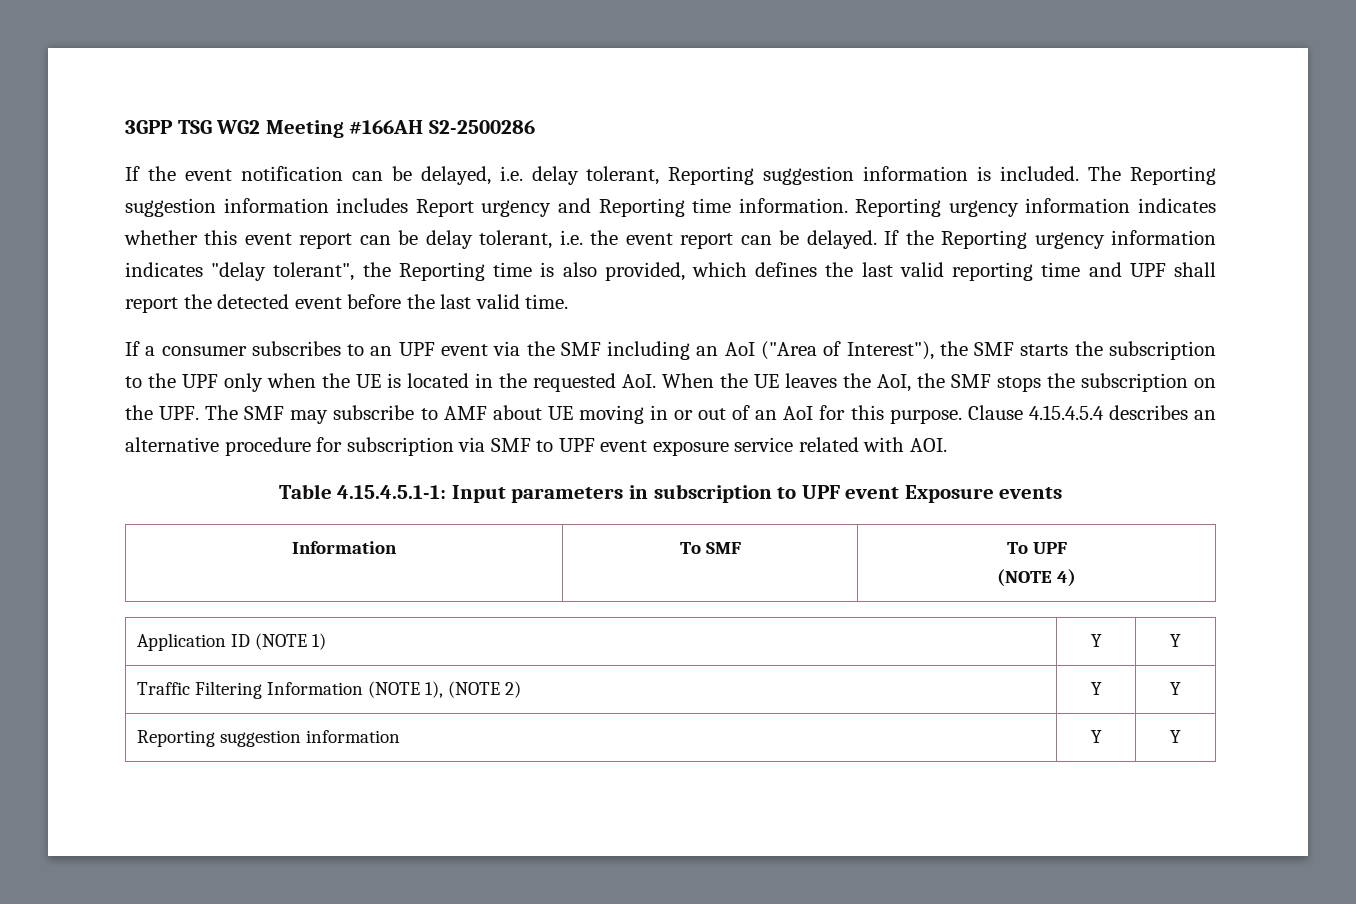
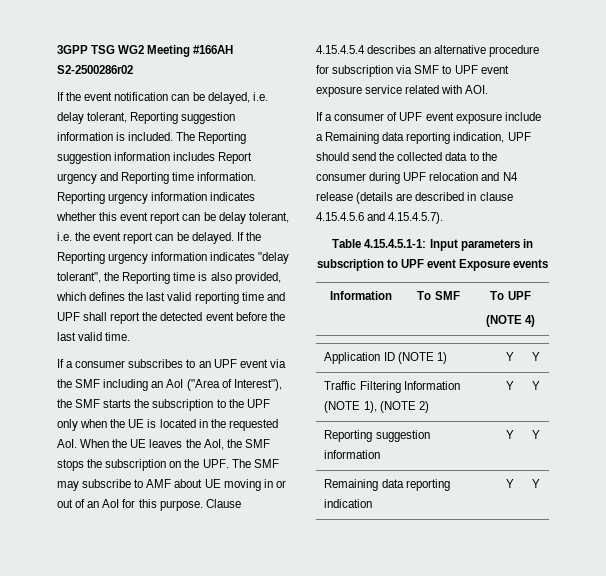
- 3GPP TSG WG2 Meeting #166AH S2-2500286
+ 3GPP TSG WG2 Meeting #166AH S2-2500286r02
+ If a consumer of UPF event exposure include a Remaining data reporting indication, UPF should send the collected data to the consumer during UPF relocation and N4 release (details are described in clause 4.15.4.5.6 and 4.15.4.5.7).
+ Remaining data reporting indication | Y | Y

